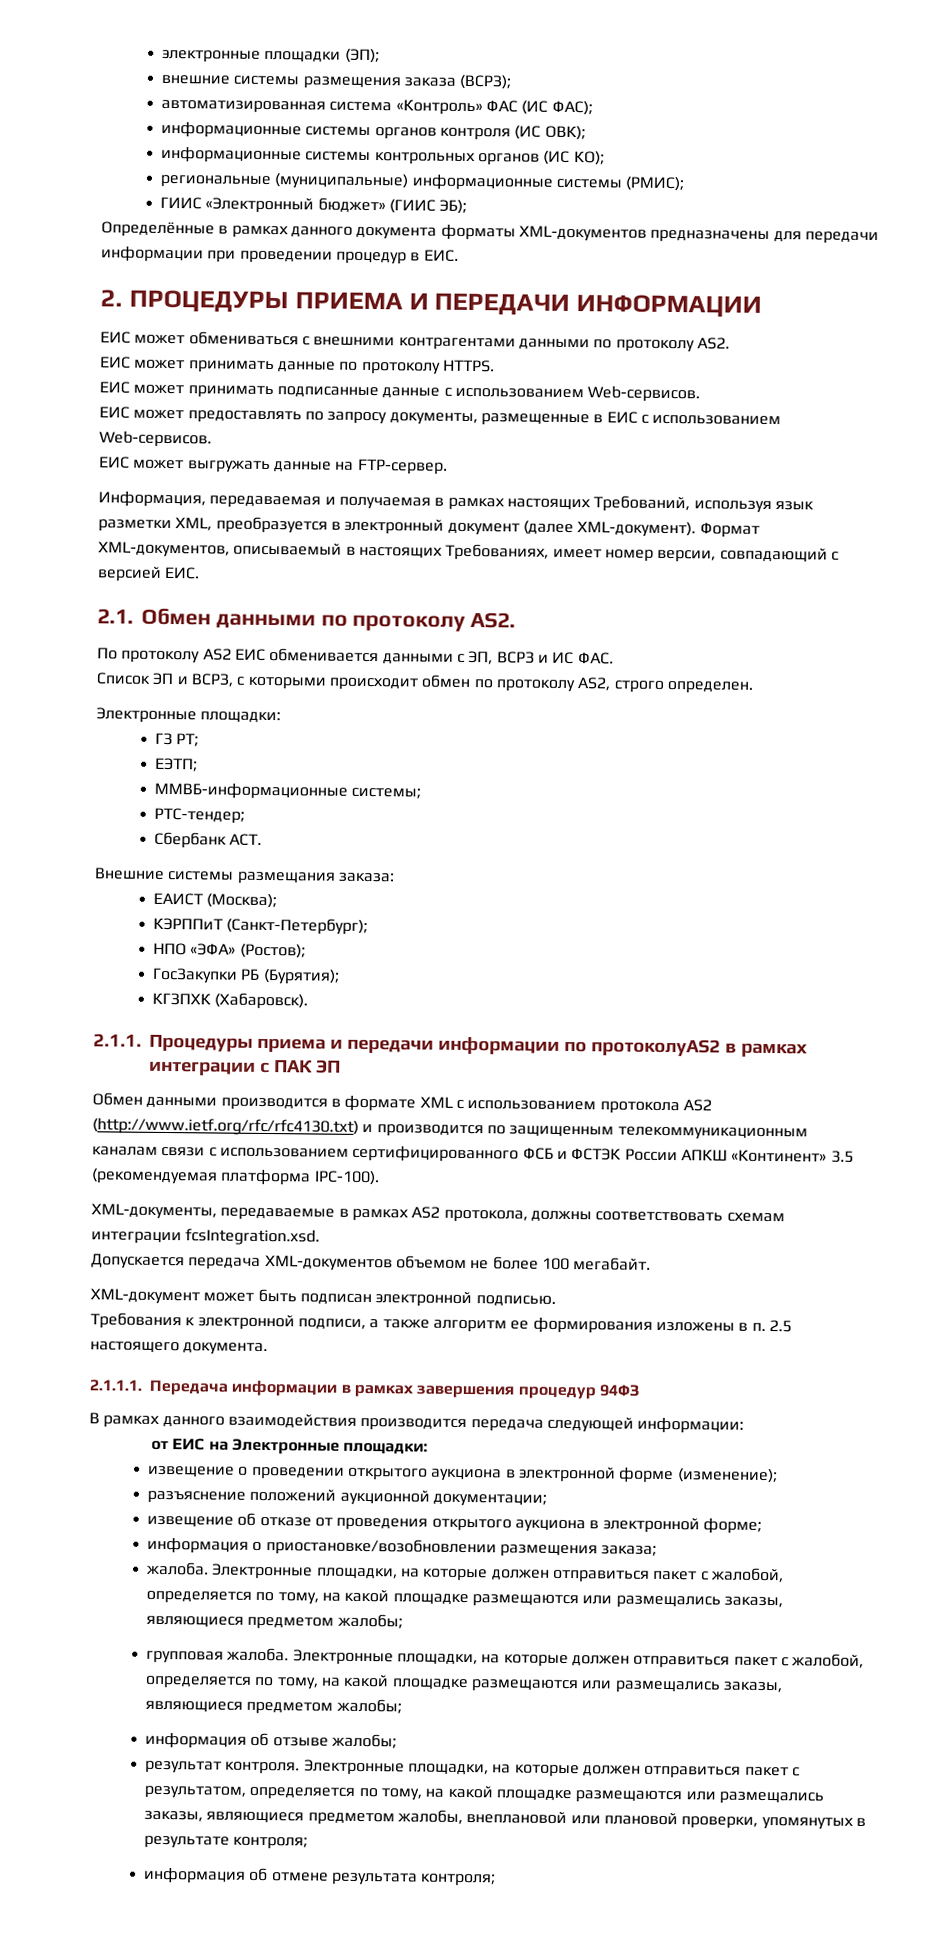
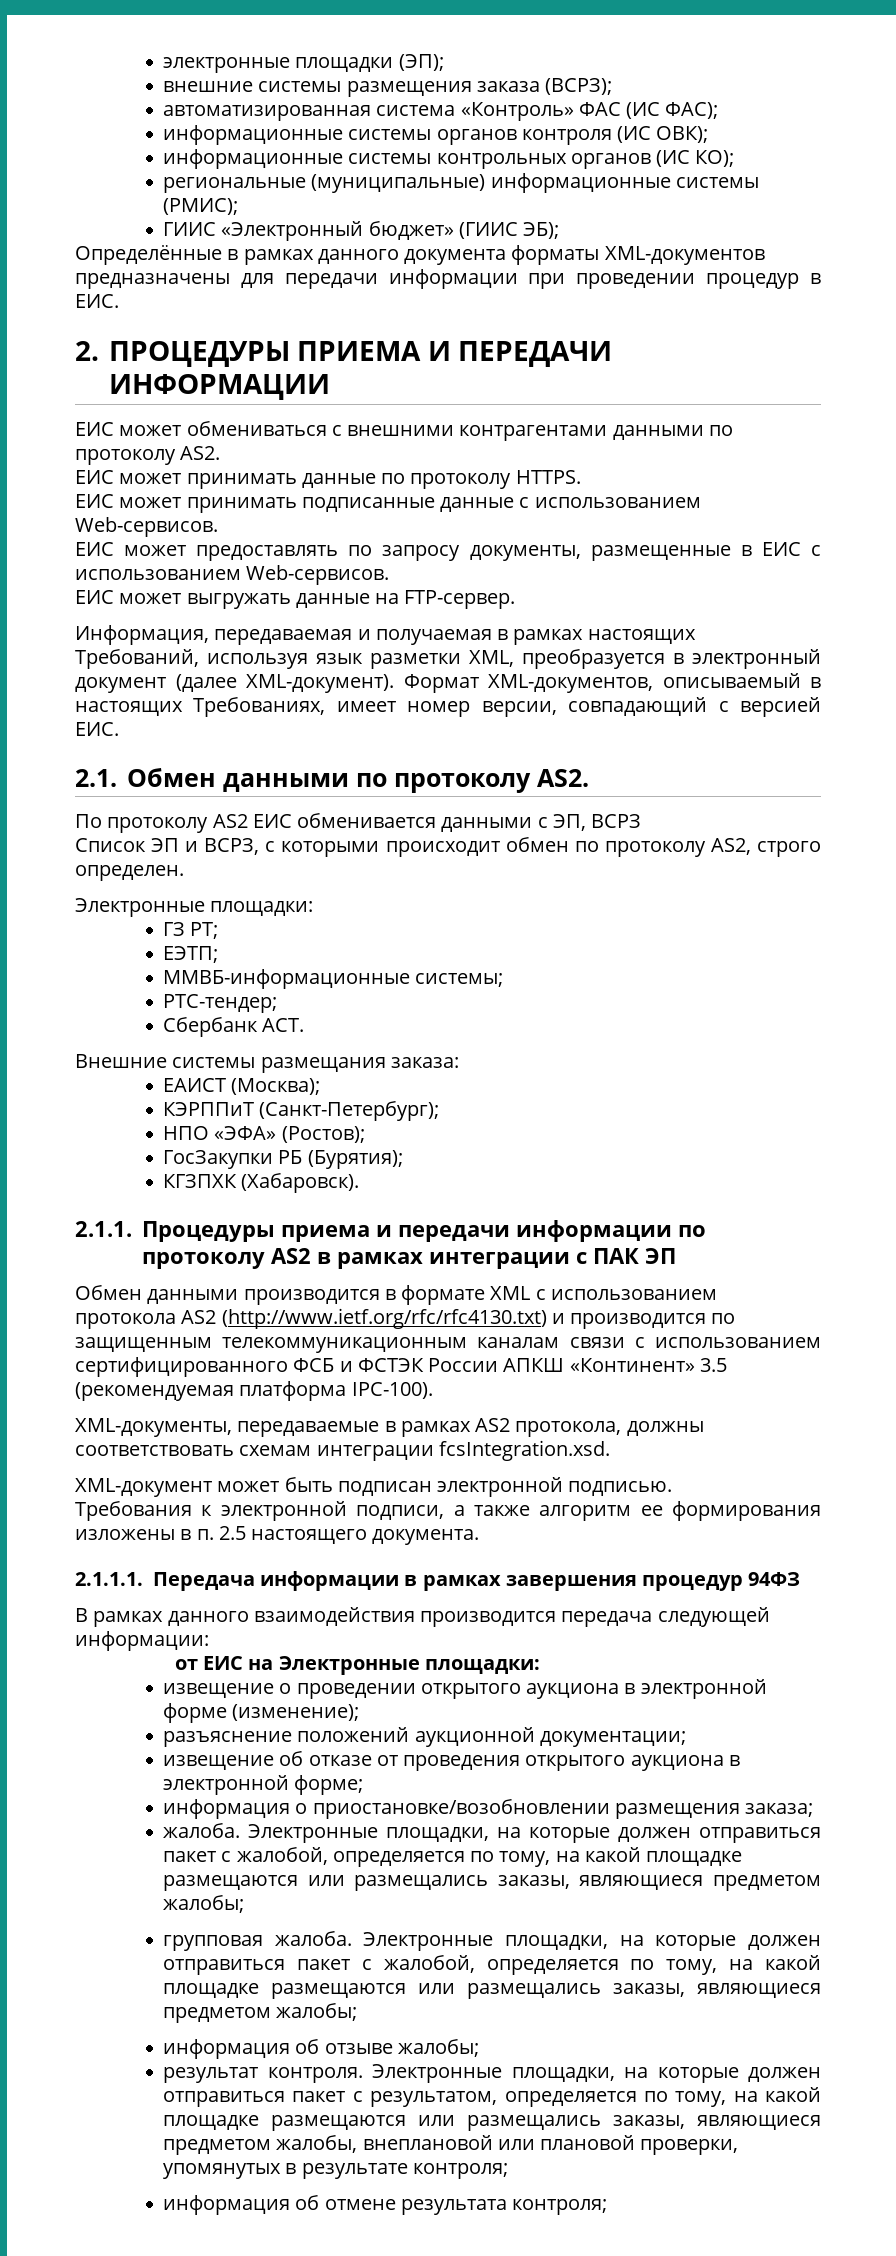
- По протоколу AS2 ЕИС обменивается данными с ЭП, ВСРЗ и ИС ФАС.
+ По протоколу AS2 ЕИС обменивается данными с ЭП, ВСРЗ
- 2.1.1. Процедуры приема и передачи информации по протоколуAS2 в рамках интеграции с ПАК ЭП
+ 2.1.1. Процедуры приема и передачи информации по протоколу AS2 в рамках интеграции с ПАК ЭП
- Допускается передача XML-документов объемом не более 100 мегабайт.

